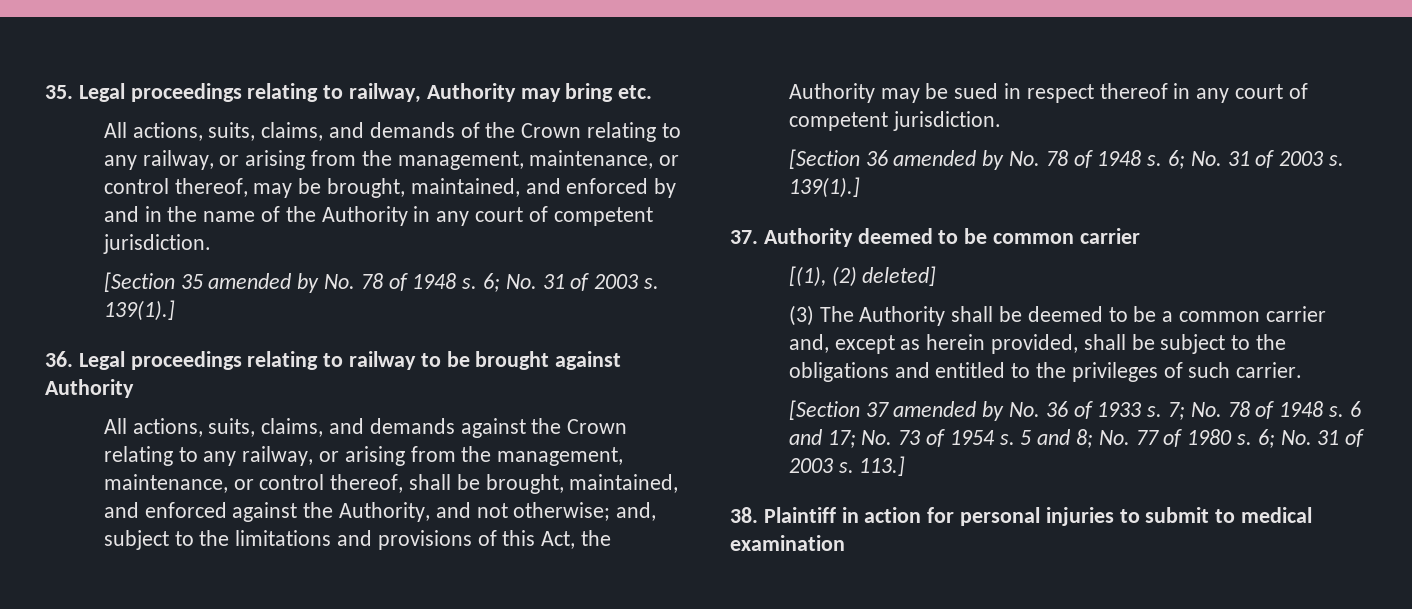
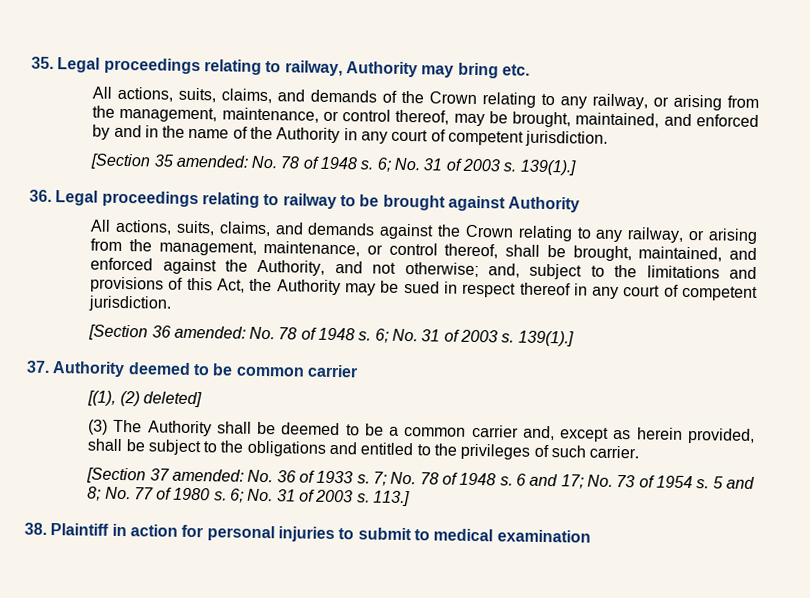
- [Section 35 amended by No. 78 of 1948 s.
+ [Section 35 amended: No. 78 of 1948 s.
- [Section 36 amended by No. 78 of 1948 s.
+ [Section 36 amended: No. 78 of 1948 s.
- [Section 37 amended by No. 36 of 1933 s.
+ [Section 37 amended: No. 36 of 1933 s.

